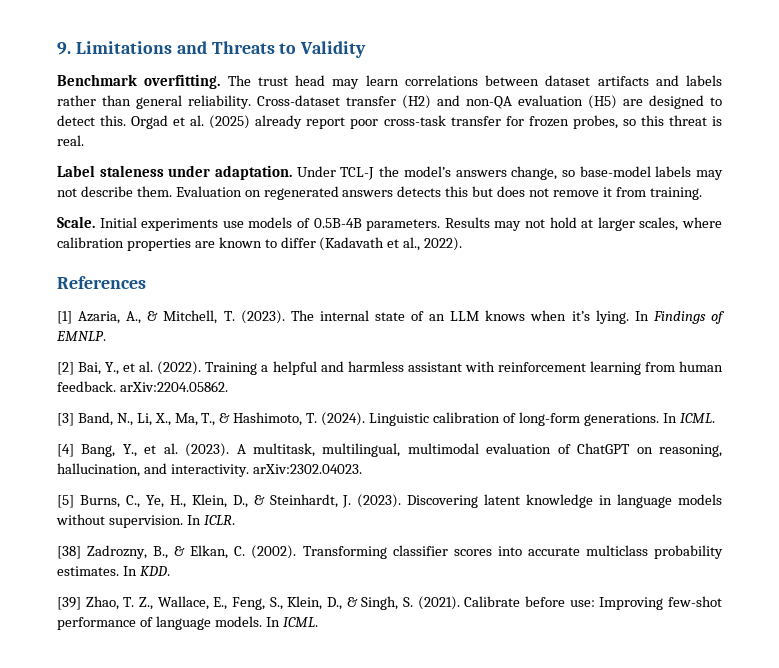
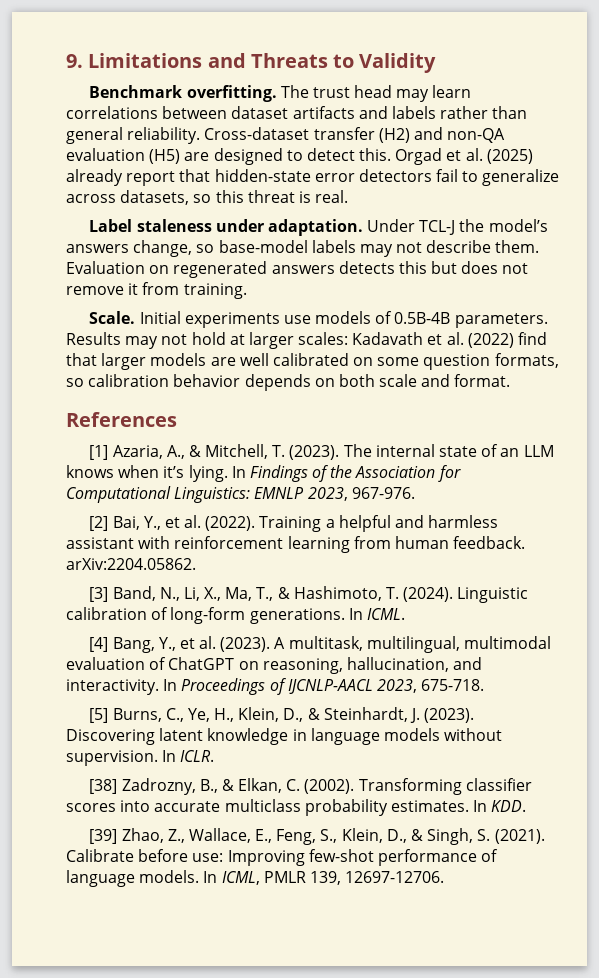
- Orgad et al. (2025) already report poor cross-task transfer for frozen probes, so this threat is real.
+ Orgad et al. (2025) already report that hidden-state error detectors fail to generalize across datasets, so this threat is real.
- Results may not hold at larger scales, where calibration properties are known to differ (Kadavath et al., 2022).
+ Results may not hold at larger scales: Kadavath et al. (2022) find that larger models are well calibrated on some question formats, so calibration behavior depends on both scale and format.
- In Findings of EMNLP.
+ In Findings of the Association for Computational Linguistics: EMNLP 2023, 967-976.
- A multitask, multilingual, multimodal evaluation of ChatGPT on reasoning, hallucination, and interactivity. arXiv:2302.04023.
+ A multitask, multilingual, multimodal evaluation of ChatGPT on reasoning, hallucination, and interactivity. In Proceedings of IJCNLP-AACL 2023, 675-718.
- [39] Zhao, T. Z., Wallace, E., Feng, S., Klein, D., & Singh, S. (2021).
+ [39] Zhao, Z., Wallace, E., Feng, S., Klein, D., & Singh, S. (2021).
- Calibrate before use: Improving few-shot performance of language models. In ICML.
+ Calibrate before use: Improving few-shot performance of language models. In ICML, PMLR 139, 12697-12706.

